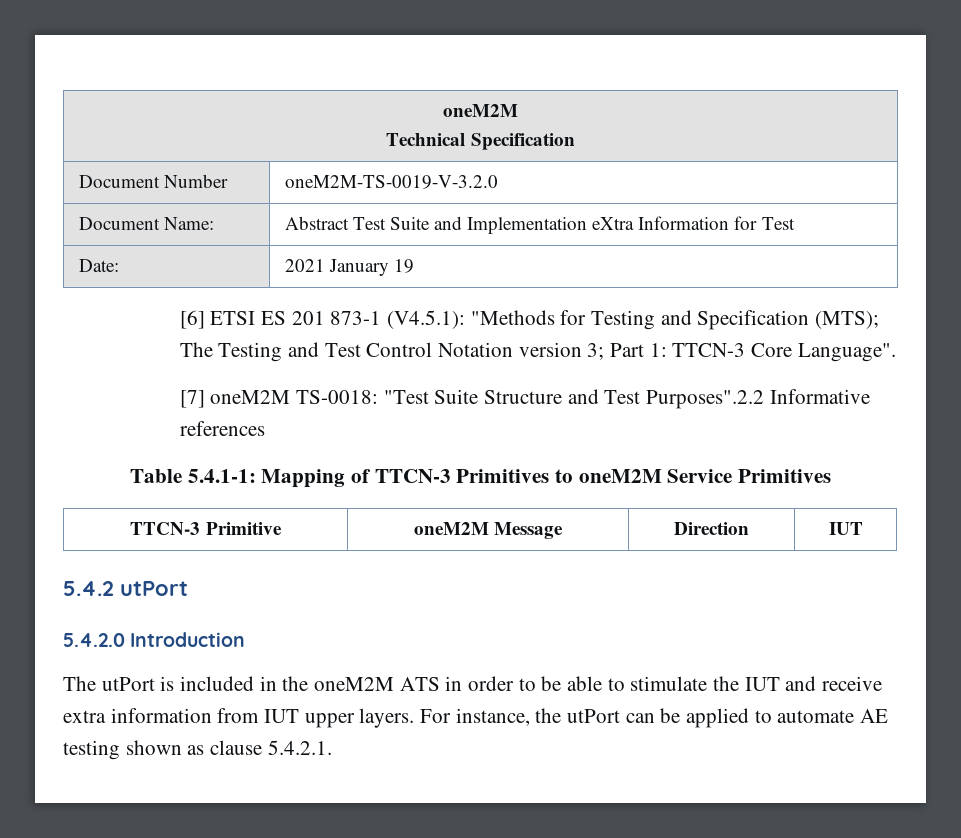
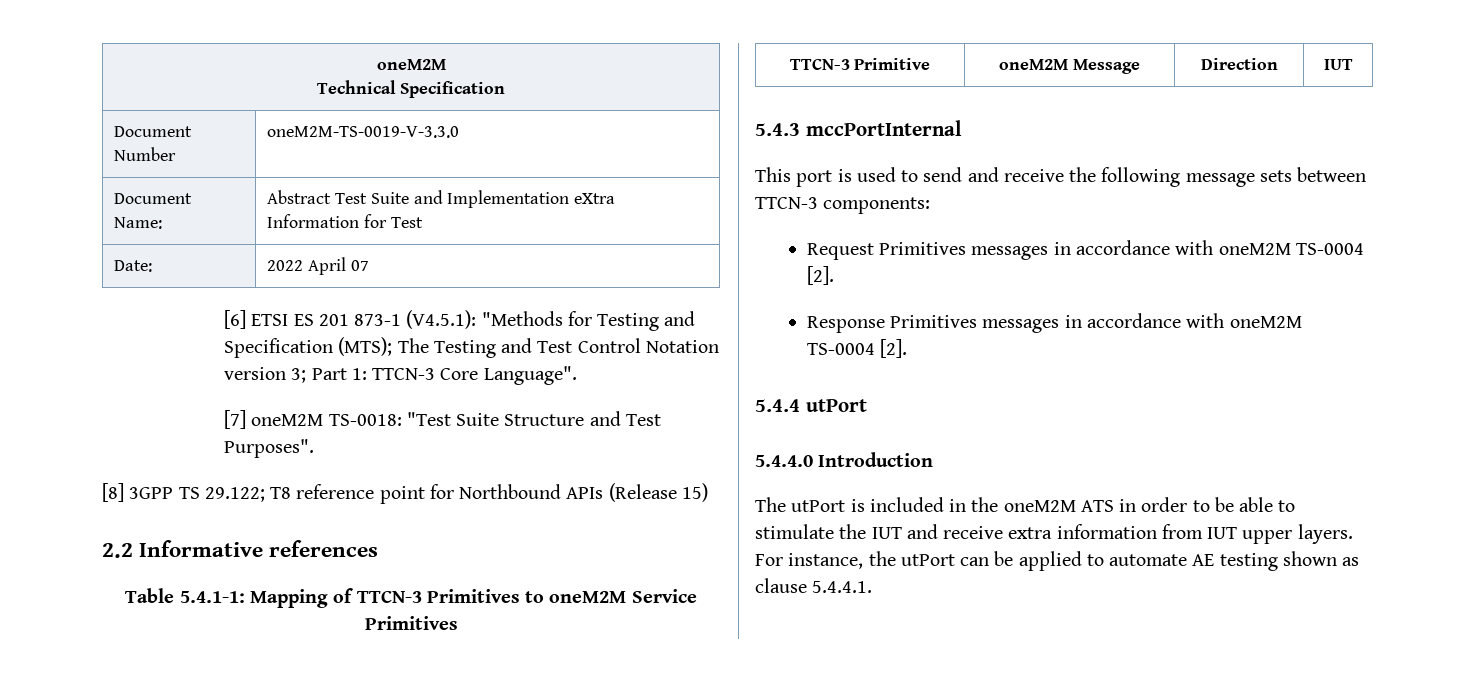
- Document Number | oneM2M-TS-0019-V-3.2.0
+ Document Number | oneM2M-TS-0019-V-3.3.0
- Date: | 2021 January 19
+ Date: | 2022 April 07
- [7] oneM2M TS-0018: "Test Suite Structure and Test Purposes".2.2 Informative references
+ [7] oneM2M TS-0018: "Test Suite Structure and Test Purposes".
+ [8] 3GPP TS 29.122; T8 reference point for Northbound APIs (Release 15)
+ 2.2 Informative references
- 5.4.2 utPort
+ 5.4.3 mccPortInternal
+ This port is used to send and receive the following message sets between TTCN-3 components:
+ Request Primitives messages in accordance with oneM2M TS-0004 [2].
+ Response Primitives messages in accordance with oneM2M TS-0004 [2].
+ 5.4.4 utPort
- 5.4.2.0 Introduction
+ 5.4.4.0 Introduction
- For instance, the utPort can be applied to automate AE testing shown as clause 5.4.2.1.
+ For instance, the utPort can be applied to automate AE testing shown as clause 5.4.4.1.

